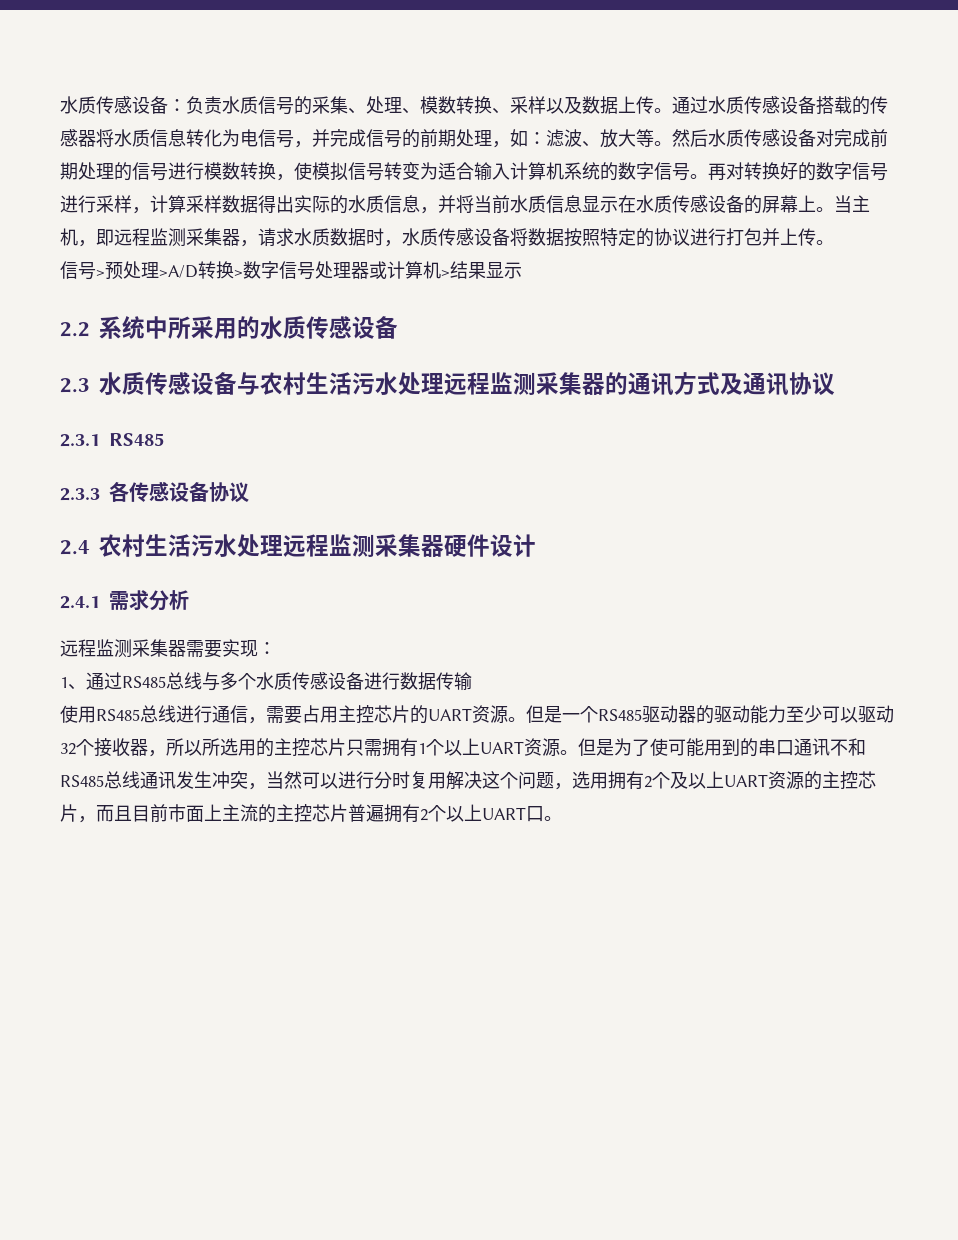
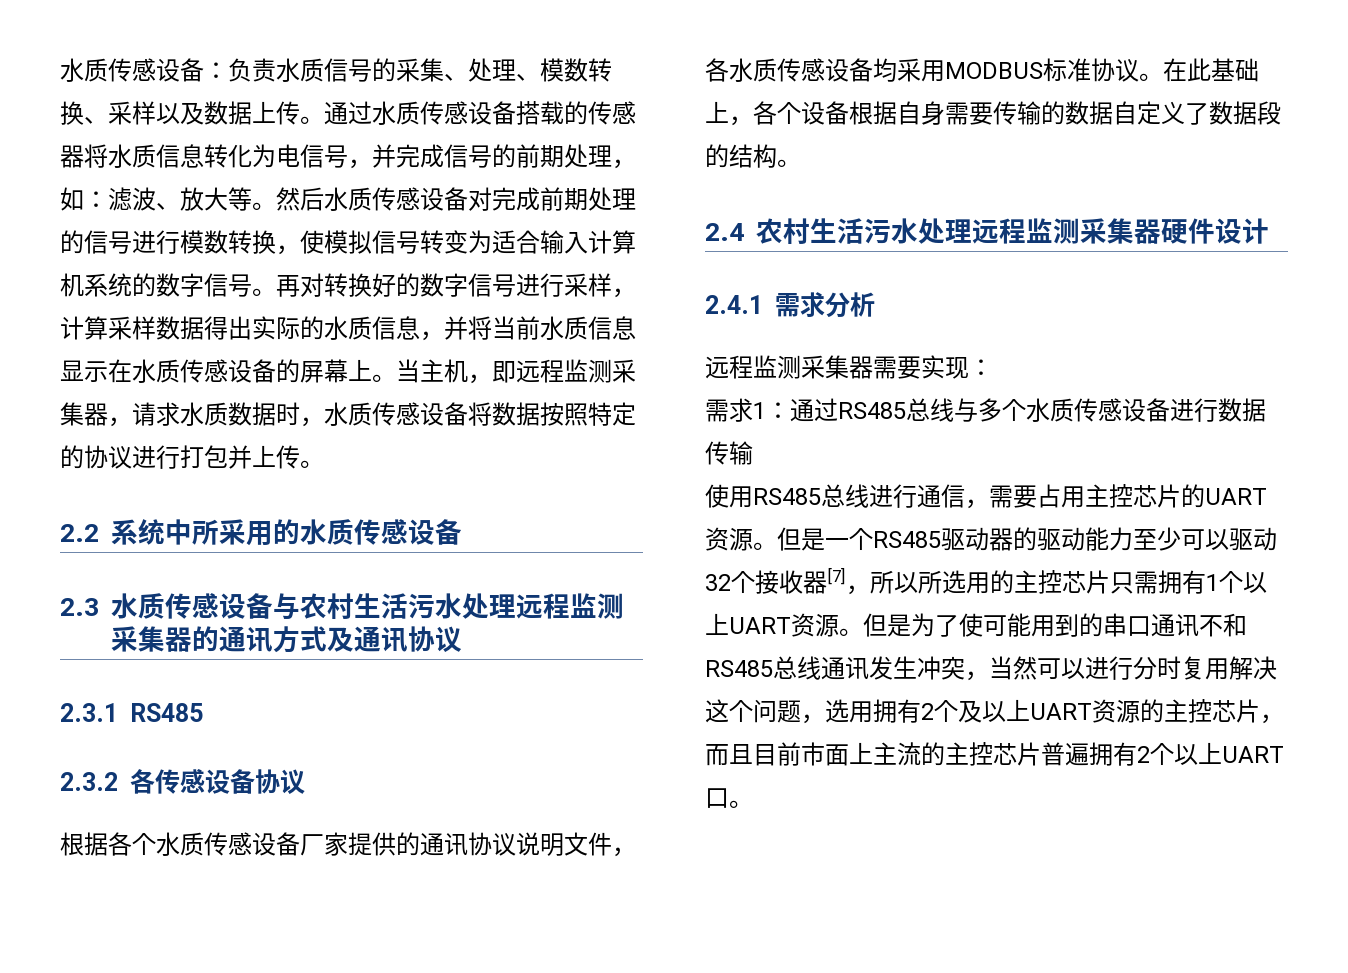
- 信号>预处理>A/D转换>数字信号处理器或计算机>结果显示
- 2.3.3各传感设备协议
+ 2.3.2各传感设备协议
+ 根据各个水质传感设备厂家提供的通讯协议说明文件，各水质传感设备均采用MODBUS标准协议。在此基础上，各个设备根据自身需要传输的数据自定义了数据段的结构。
- 1、通过RS485总线与多个水质传感设备进行数据传输
+ 需求1：通过RS485总线与多个水质传感设备进行数据传输
- 但是一个RS485驱动器的驱动能力至少可以驱动32个接收器，所以所选用的主控芯片只需拥有1个以上UART资源。
+ 但是一个RS485驱动器的驱动能力至少可以驱动32个接收器[7]，所以所选用的主控芯片只需拥有1个以上UART资源。

